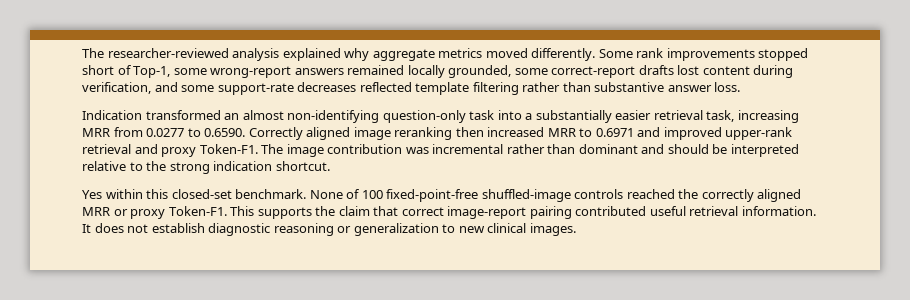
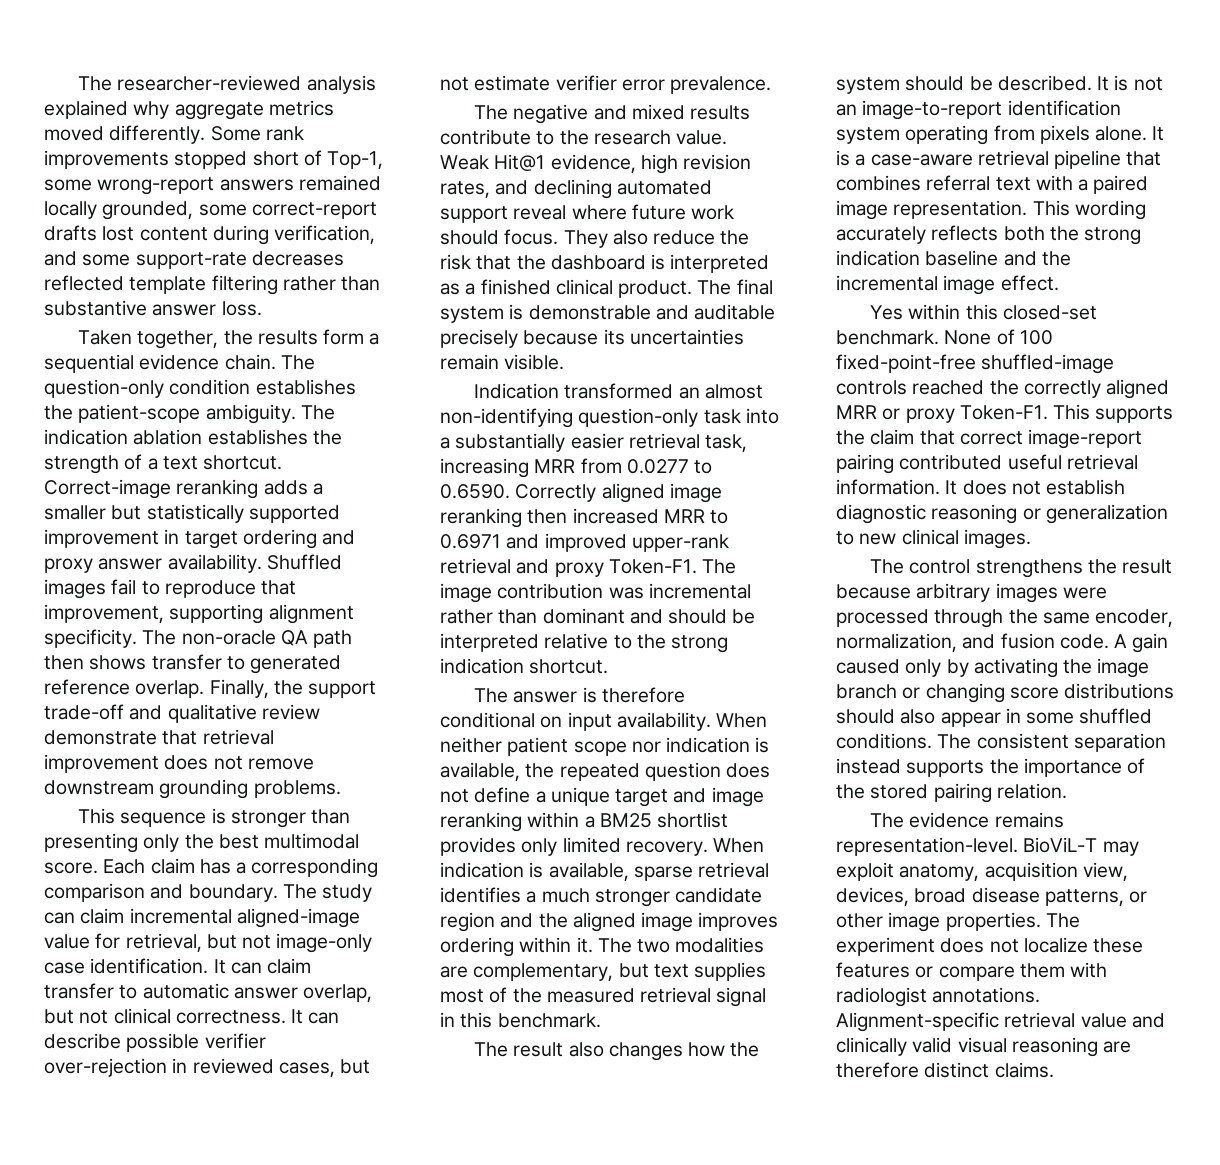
+ Taken together, the results form a sequential evidence chain. The question-only condition establishes the patient-scope ambiguity. The indication ablation establishes the strength of a text shortcut. Correct-image reranking adds a smaller but statistically supported improvement in target ordering and proxy answer availability. Shuffled images fail to reproduce that improvement, supporting alignment specificity. The non-oracle QA path then shows transfer to generated reference overlap. Finally, the support trade-off and qualitative review demonstrate that retrieval improvement does not remove downstream grounding problems.
+ This sequence is stronger than presenting only the best multimodal score. Each claim has a corresponding comparison and boundary. The study can claim incremental aligned-image value for retrieval, but not image-only case identification. It can claim transfer to automatic answer overlap, but not clinical correctness. It can describe possible verifier over-rejection in reviewed cases, but not estimate verifier error prevalence.
+ The negative and mixed results contribute to the research value. Weak Hit@1 evidence, high revision rates, and declining automated support reveal where future work should focus. They also reduce the risk that the dashboard is interpreted as a finished clinical product. The final system is demonstrable and auditable precisely because its uncertainties remain visible.
+ The answer is therefore conditional on input availability. When neither patient scope nor indication is available, the repeated question does not define a unique target and image reranking within a BM25 shortlist provides only limited recovery. When indication is available, sparse retrieval identifies a much stronger candidate region and the aligned image improves ordering within it. The two modalities are complementary, but text supplies most of the measured retrieval signal in this benchmark.
+ The result also changes how the system should be described. It is not an image-to-report identification system operating from pixels alone. It is a case-aware retrieval pipeline that combines referral text with a paired image representation. This wording accurately reflects both the strong indication baseline and the incremental image effect.
+ The control strengthens the result because arbitrary images were processed through the same encoder, normalization, and fusion code. A gain caused only by activating the image branch or changing score distributions should also appear in some shuffled conditions. The consistent separation instead supports the importance of the stored pairing relation.
+ The evidence remains representation-level. BioViL-T may exploit anatomy, acquisition view, devices, broad disease patterns, or other image properties. The experiment does not localize these features or compare them with radiologist annotations. Alignment-specific retrieval value and clinically valid visual reasoning are therefore distinct claims.

